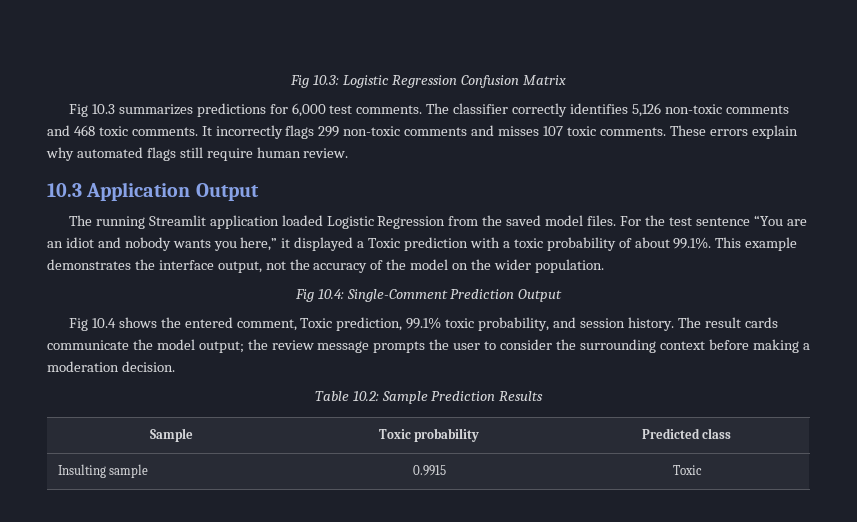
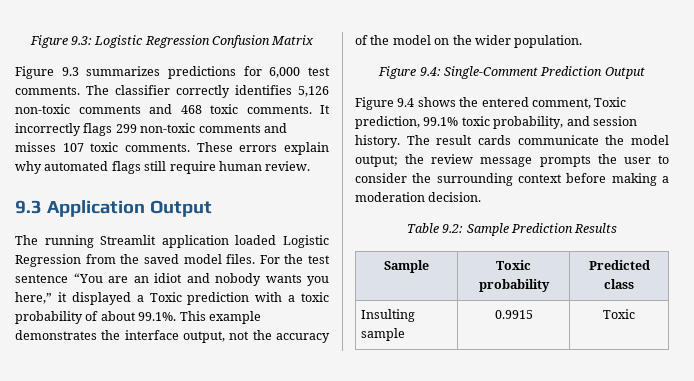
- Fig 10.3: Logistic Regression Confusion Matrix
+ Figure 9.3: Logistic Regression Confusion Matrix
- Fig 10.3 summarizes predictions for 6,000 test comments.
+ Figure 9.3 summarizes predictions for 6,000 test comments.
- 10.3 Application Output
+ 9.3 Application Output
- Fig 10.4: Single-Comment Prediction Output
+ Figure 9.4: Single-Comment Prediction Output
- Fig 10.4 shows the entered comment, Toxic prediction, 99.1% toxic probability, and session history.
+ Figure 9.4 shows the entered comment, Toxic prediction, 99.1% toxic probability, and session history.
- Table 10.2: Sample Prediction Results
+ Table 9.2: Sample Prediction Results

